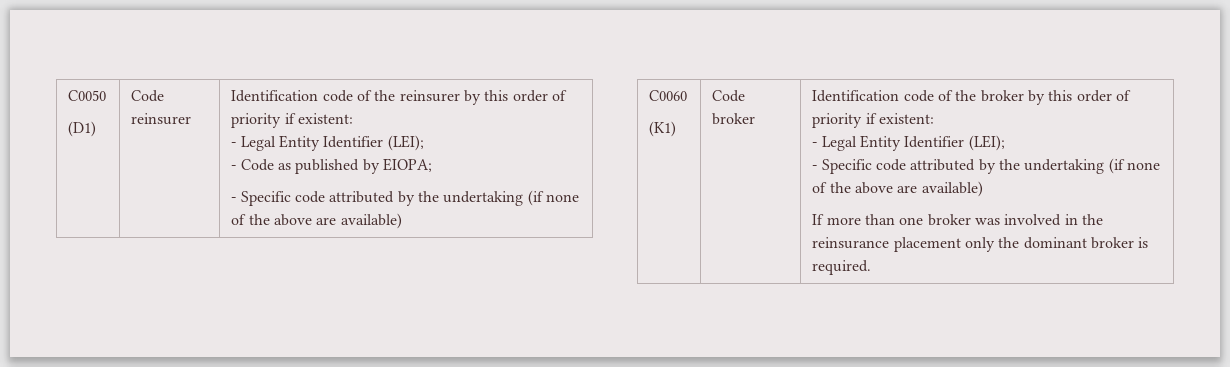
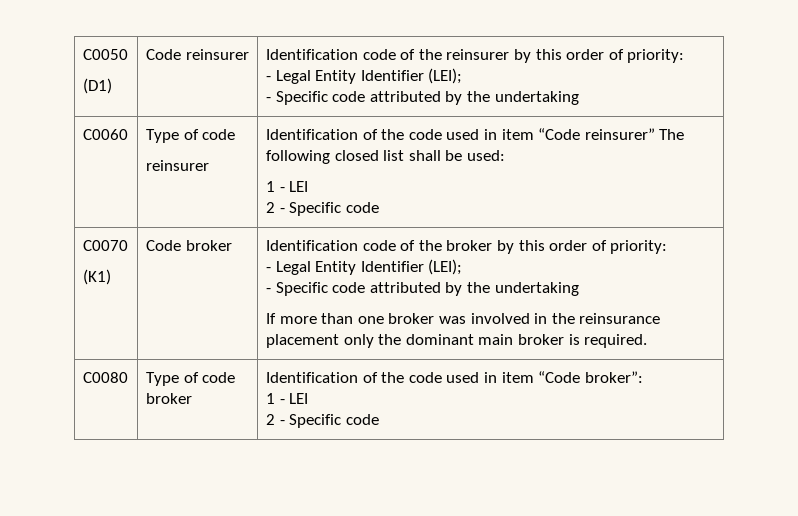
- Identification code of the reinsurer by this order of priority if existent:
+ Identification code of the reinsurer by this order of priority:
  - Legal Entity Identifier (LEI);
- - Code as published by EIOPA;
- - Specific code attributed by the undertaking (if none of the above are available)
- C0060
+ - Specific code attributed by the undertaking
+ C0060 | Type of code
+ reinsurer | Identification of the code used in item “Code reinsurer” The following closed list shall be used:
+ 1 - LEI
+ 2 - Specific code
+ C0070
- Identification code of the broker by this order of priority if existent:
+ Identification code of the broker by this order of priority:
  - Legal Entity Identifier (LEI);
- - Specific code attributed by the undertaking (if none of the above are available)
+ - Specific code attributed by the undertaking
- If more than one broker was involved in the reinsurance placement only the dominant broker is required.
+ If more than one broker was involved in the reinsurance placement only the dominant main broker is required.
+ C0080 | Type of code broker | Identification of the code used in item “Code broker”:
+ 1 - LEI
+ 2 - Specific code

